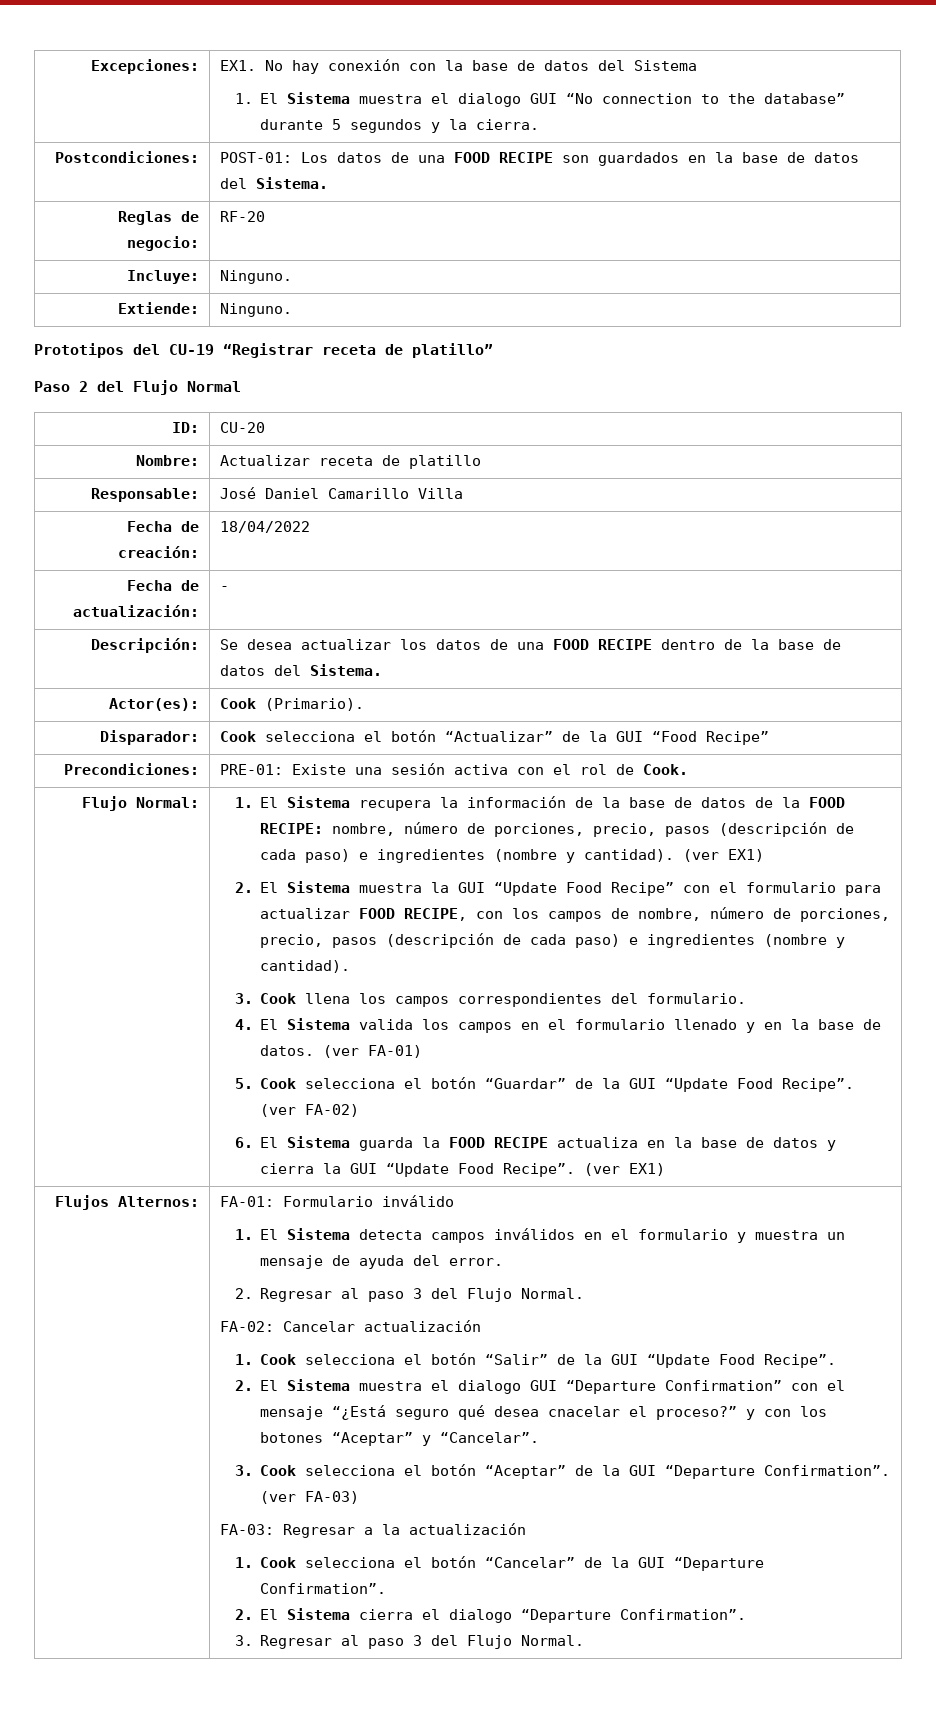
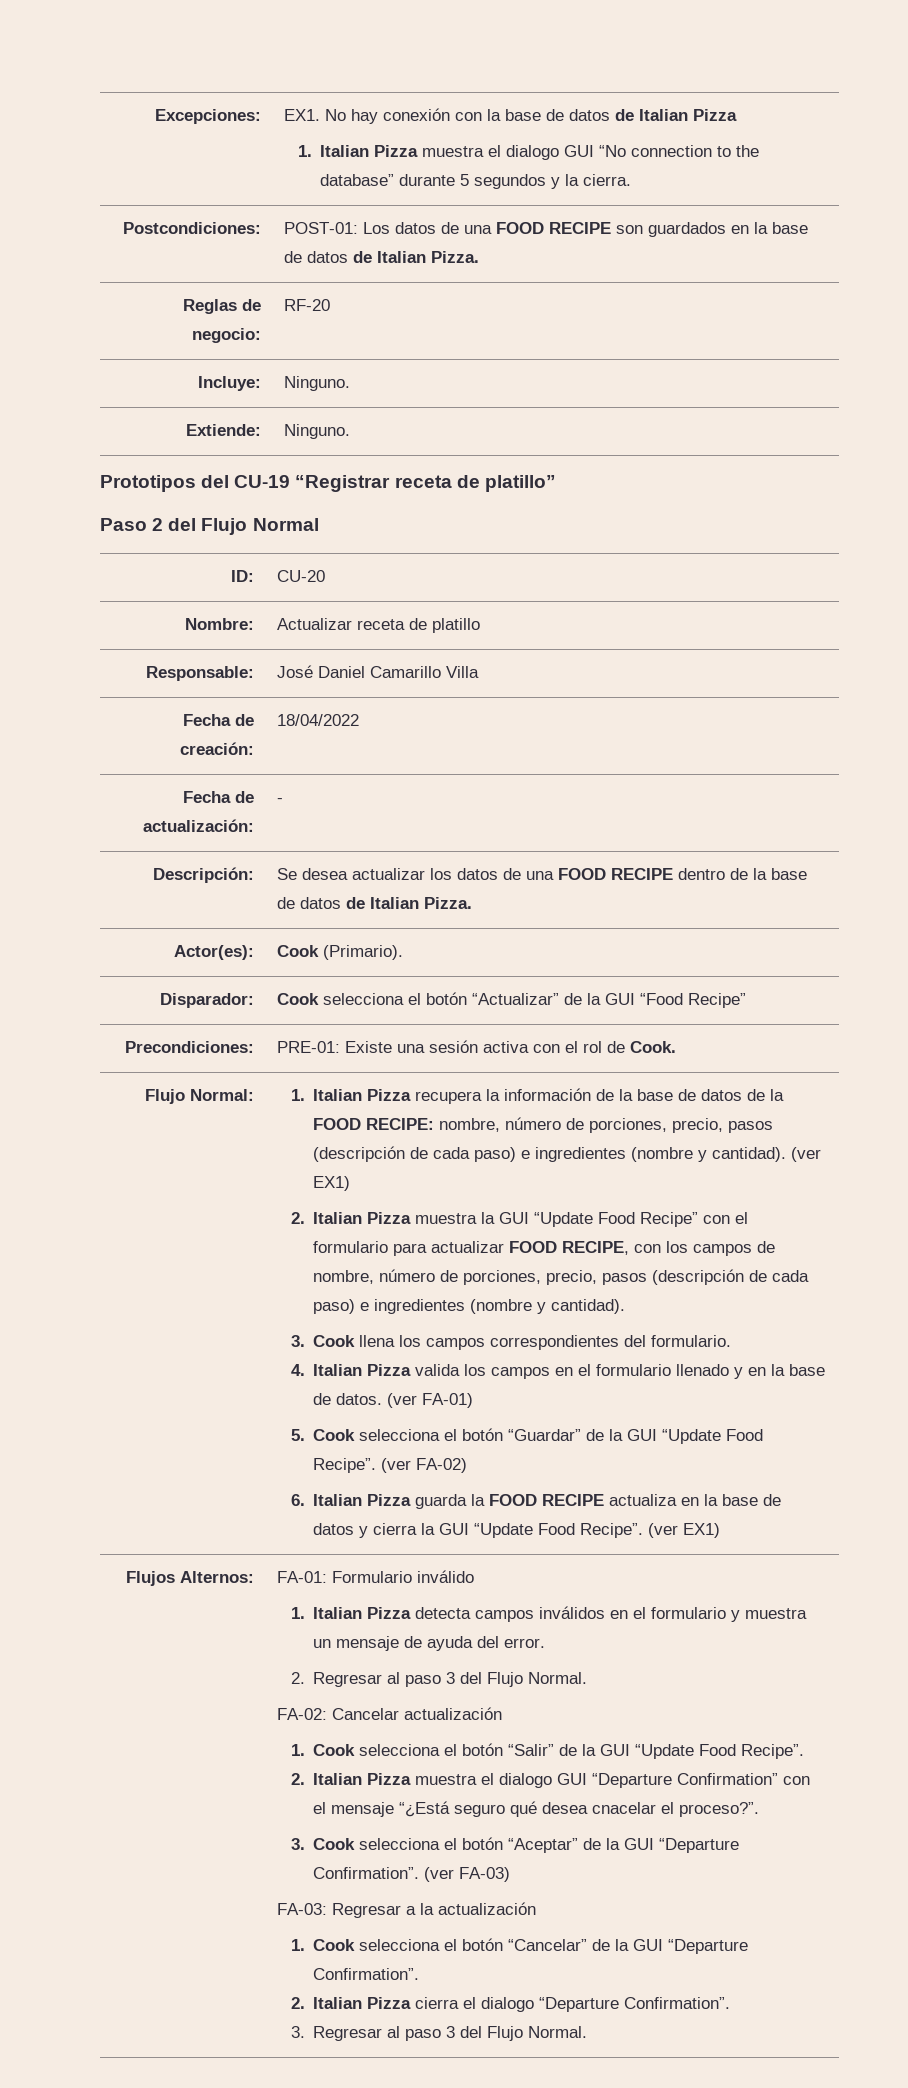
- Excepciones: | EX1. No hay conexión con la base de datos del Sistema
- 1. El Sistema muestra el dialogo GUI “No connection to the database” durante 5 segundos y la cierra.
+ Excepciones: | EX1. No hay conexión con la base de datos de Italian Pizza
+ 1. Italian Pizza muestra el dialogo GUI “No connection to the database” durante 5 segundos y la cierra.
- Postcondiciones: | POST-01: Los datos de una FOOD RECIPE son guardados en la base de datos del Sistema.
+ Postcondiciones: | POST-01: Los datos de una FOOD RECIPE son guardados en la base de datos de Italian Pizza.
- Descripción: | Se desea actualizar los datos de una FOOD RECIPE dentro de la base de datos del Sistema.
+ Descripción: | Se desea actualizar los datos de una FOOD RECIPE dentro de la base de datos de Italian Pizza.
- 1. El Sistema recupera la información de la base de datos de la FOOD RECIPE: nombre, número de porciones, precio, pasos (descripción de cada paso) e ingredientes (nombre y cantidad).
+ 1. Italian Pizza recupera la información de la base de datos de la FOOD RECIPE: nombre, número de porciones, precio, pasos (descripción de cada paso) e ingredientes (nombre y cantidad).
- 2. El Sistema muestra la GUI “Update Food Recipe” con el formulario para actualizar FOOD RECIPE, con los campos de nombre, número de porciones, precio, pasos (descripción de cada paso) e ingredientes (nombre y cantidad).
+ 2. Italian Pizza muestra la GUI “Update Food Recipe” con el formulario para actualizar FOOD RECIPE, con los campos de nombre, número de porciones, precio, pasos (descripción de cada paso) e ingredientes (nombre y cantidad).
- 4. El Sistema valida los campos en el formulario llenado y en la base de datos.
+ 4. Italian Pizza valida los campos en el formulario llenado y en la base de datos.
- 6. El Sistema guarda la FOOD RECIPE actualiza en la base de datos y cierra la GUI “Update Food Recipe”.
+ 6. Italian Pizza guarda la FOOD RECIPE actualiza en la base de datos y cierra la GUI “Update Food Recipe”.
- 1. El Sistema detecta campos inválidos en el formulario y muestra un mensaje de ayuda del error.
+ 1. Italian Pizza detecta campos inválidos en el formulario y muestra un mensaje de ayuda del error.
- 2. El Sistema muestra el dialogo GUI “Departure Confirmation” con el mensaje “¿Está seguro qué desea cnacelar el proceso?” y con los botones “Aceptar” y “Cancelar”.
+ 2. Italian Pizza muestra el dialogo GUI “Departure Confirmation” con el mensaje “¿Está seguro qué desea cnacelar el proceso?”.
- 2. El Sistema cierra el dialogo “Departure Confirmation”.
+ 2. Italian Pizza cierra el dialogo “Departure Confirmation”.

